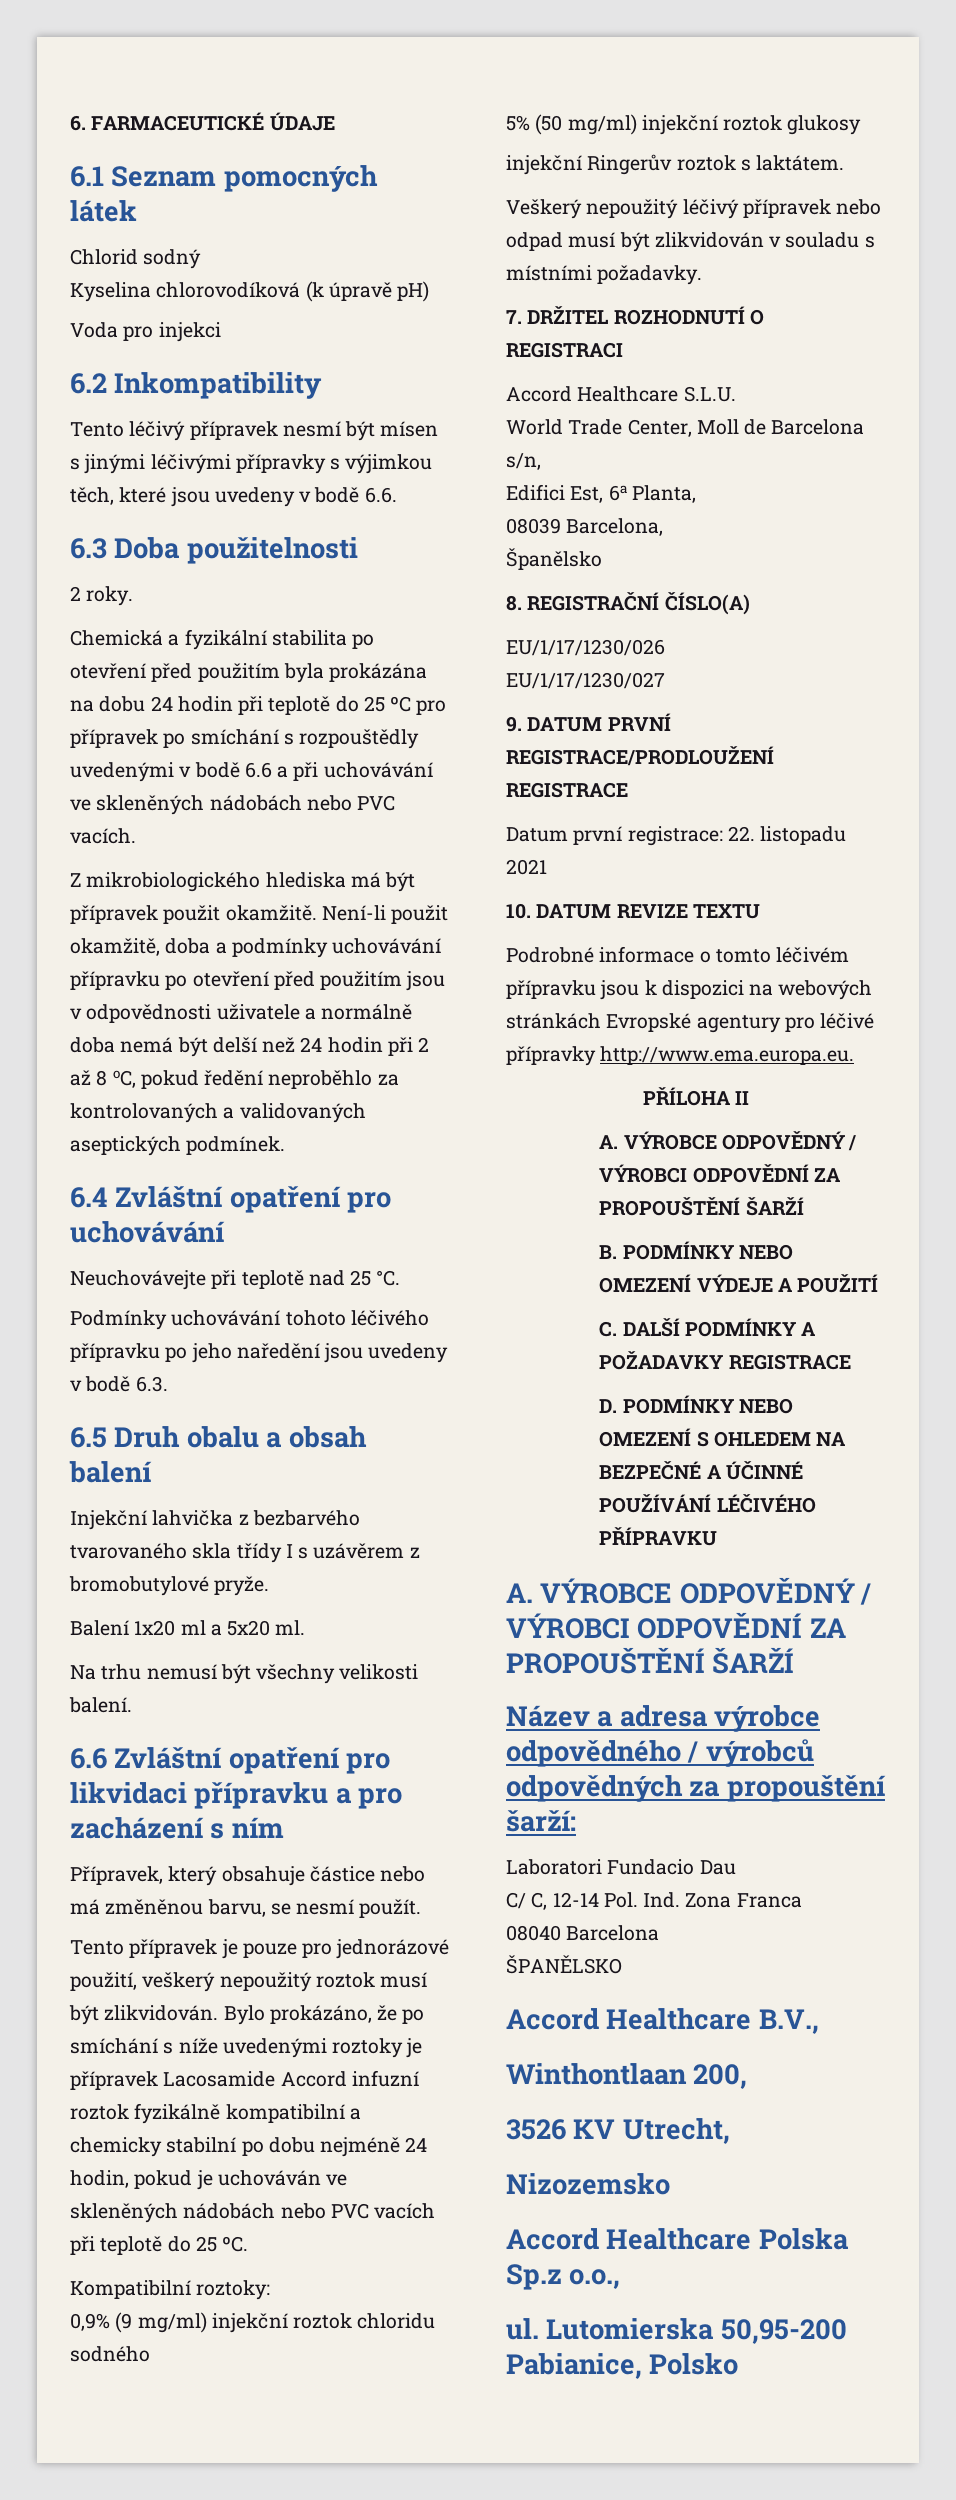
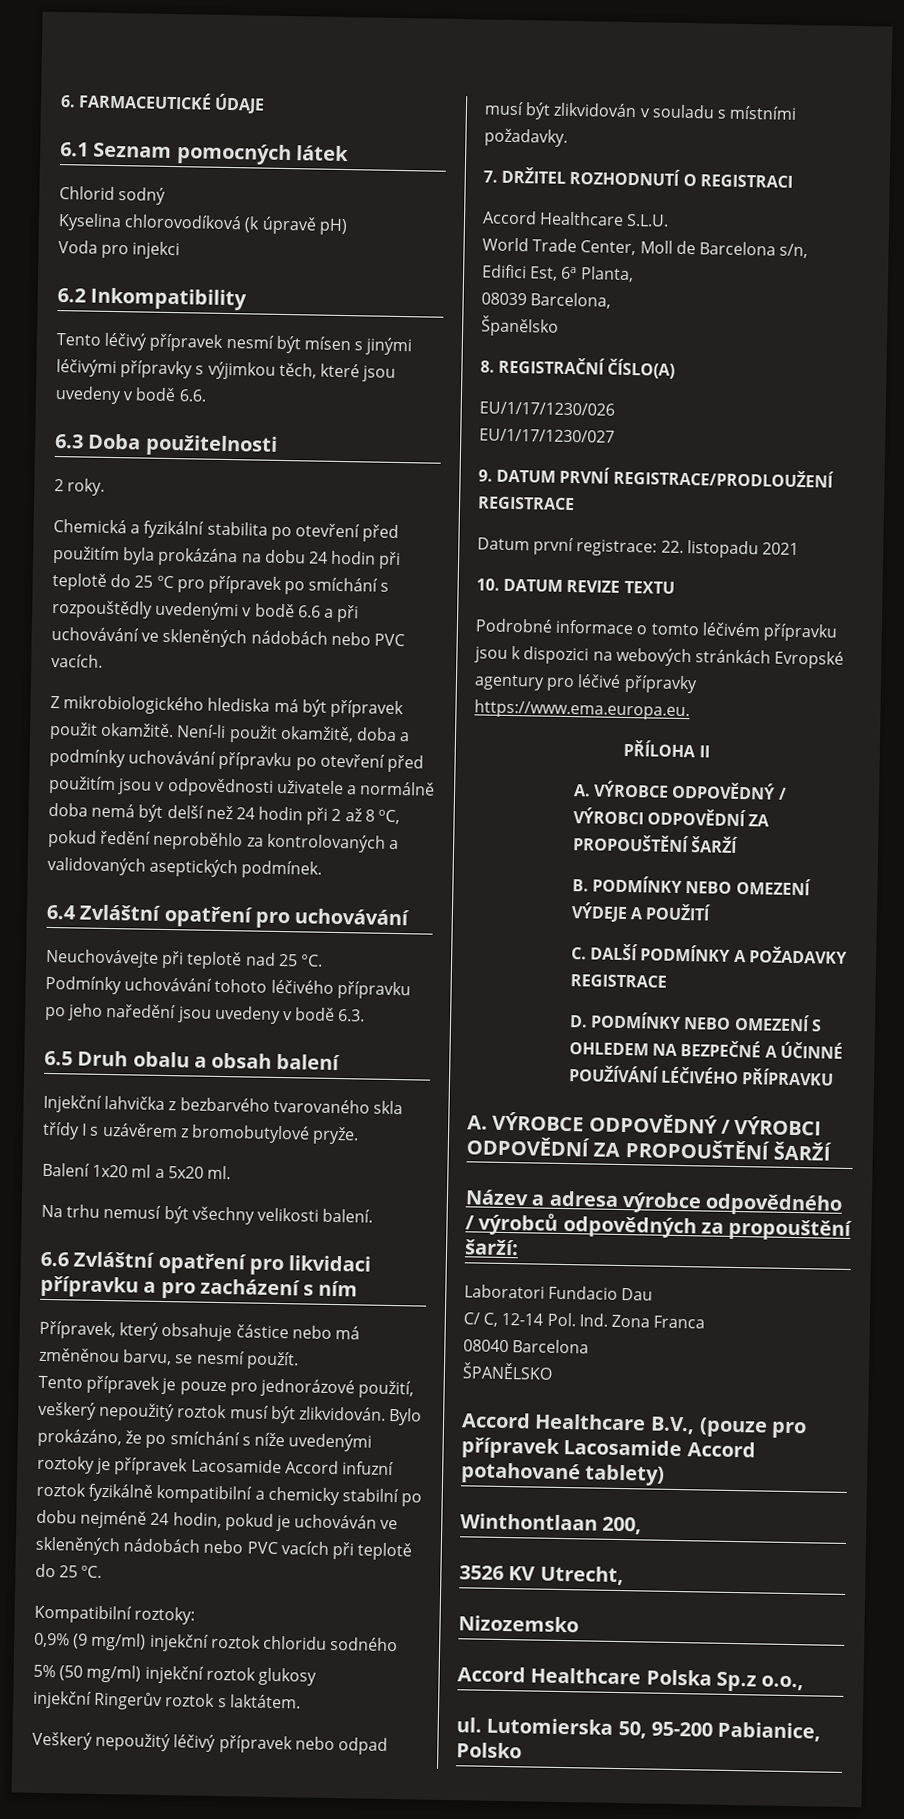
- Podrobné informace o tomto léčivém přípravku jsou k dispozici na webových stránkách Evropské agentury pro léčivé přípravky http://www.ema.europa.eu.
+ Podrobné informace o tomto léčivém přípravku jsou k dispozici na webových stránkách Evropské agentury pro léčivé přípravky https://www.ema.europa.eu.
- Accord Healthcare B.V.,
+ Accord Healthcare B.V., (pouze pro přípravek Lacosamide Accord potahované tablety)
- Lutomierska 50,95-200 Pabianice, Polsko
+ Lutomierska 50, 95-200 Pabianice, Polsko

